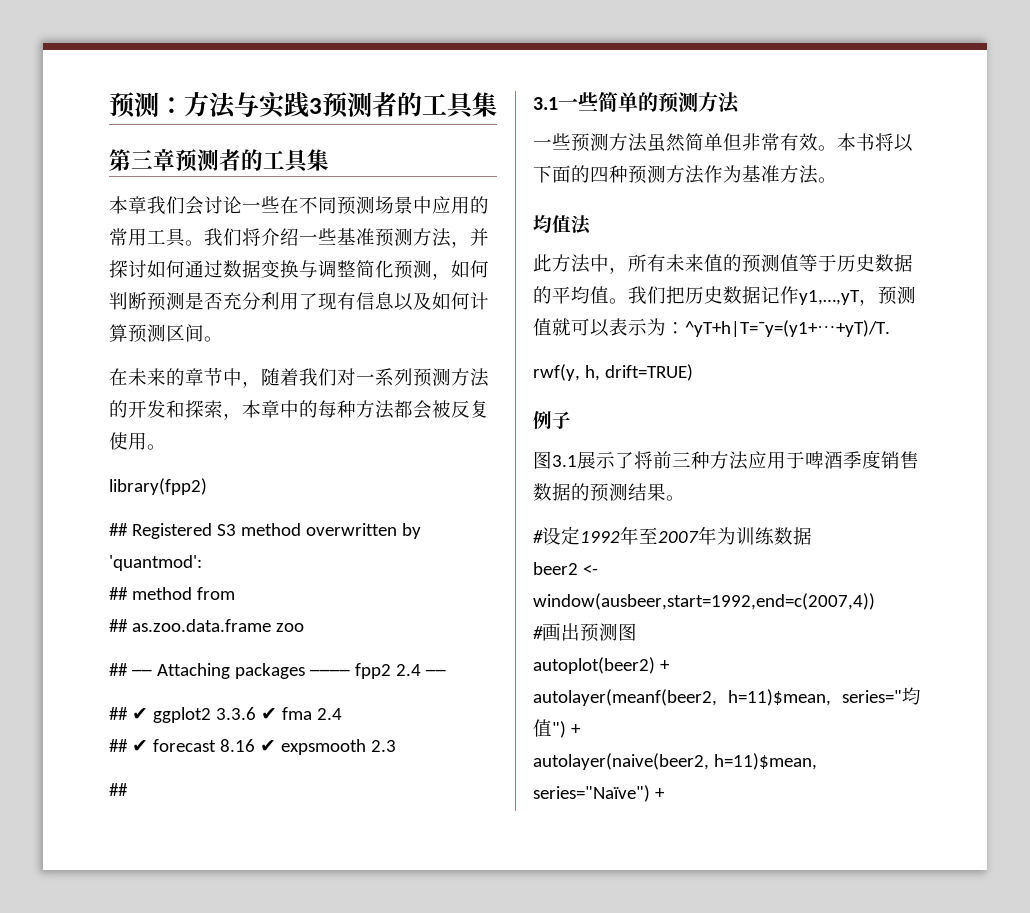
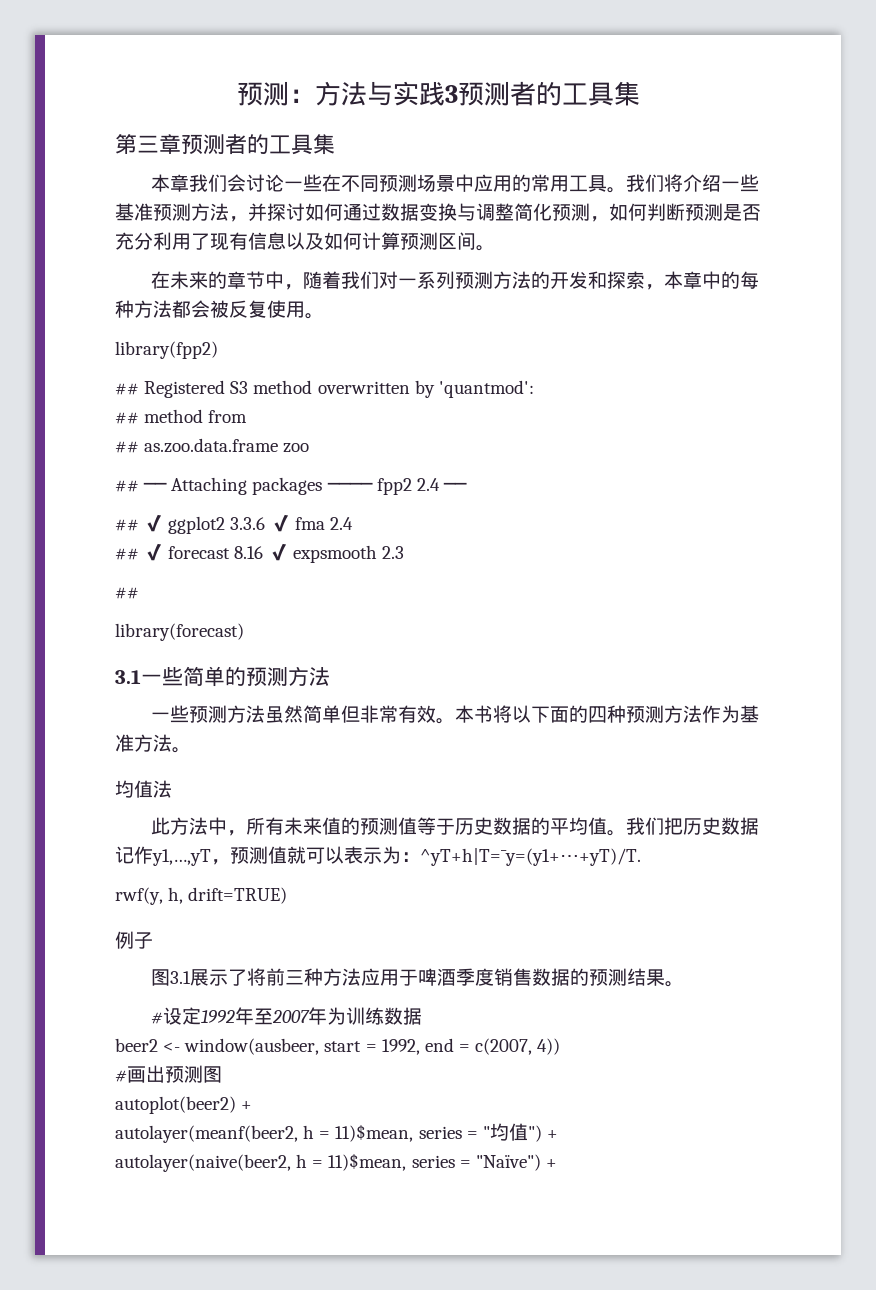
+ library(forecast)
- beer2 <- window(ausbeer,start=1992,end=c(2007,4))
+ beer2 <- window(ausbeer, start = 1992, end = c(2007, 4))
- autolayer(meanf(beer2, h=11)$mean, series="均值") +
- autolayer(naive(beer2, h=11)$mean, series="Naïve") +
+ autolayer(meanf(beer2, h = 11)$mean, series = "均值") +
+ autolayer(naive(beer2, h = 11)$mean, series = "Naïve") +

